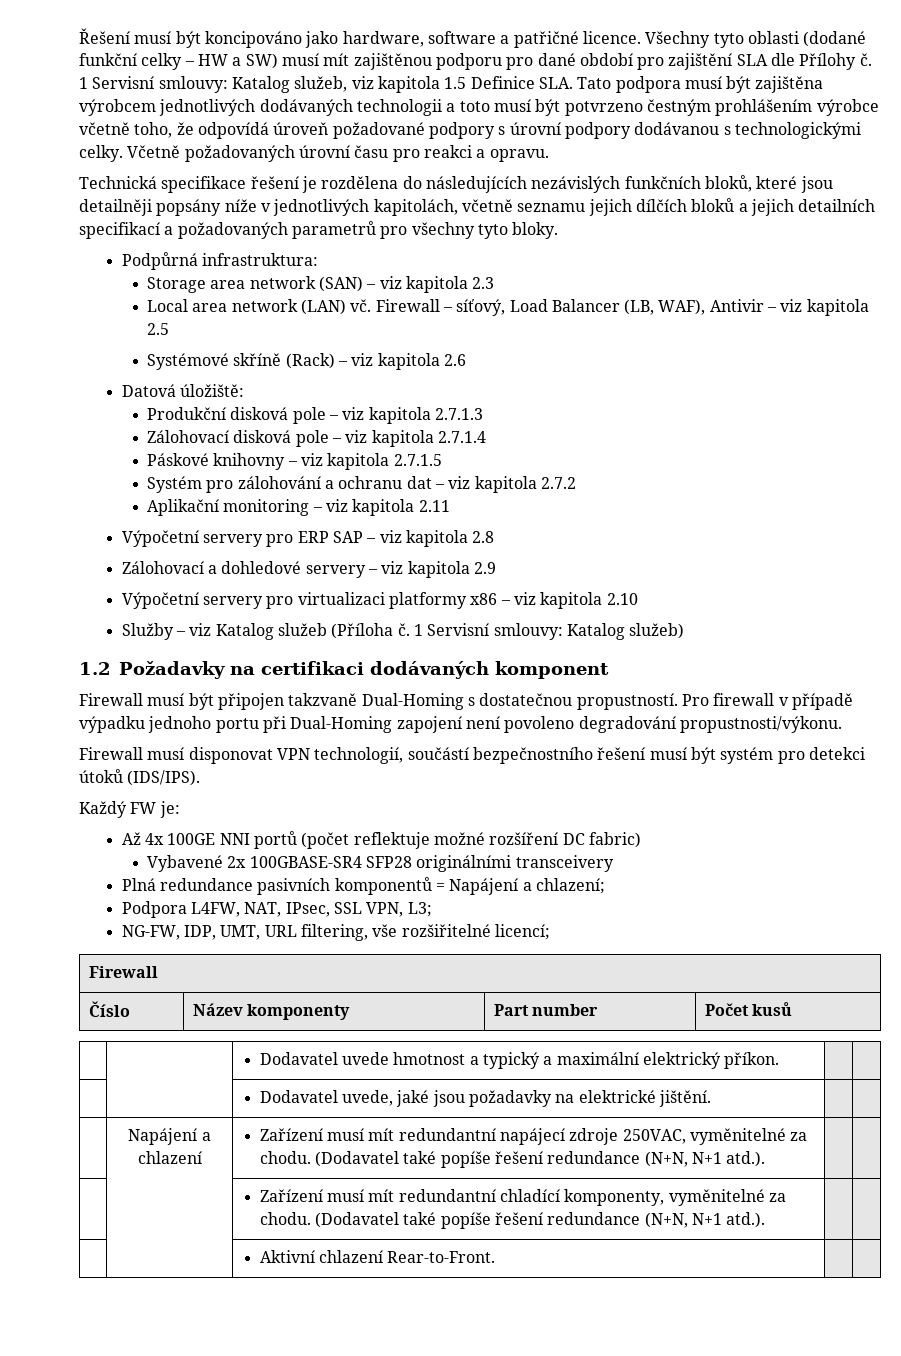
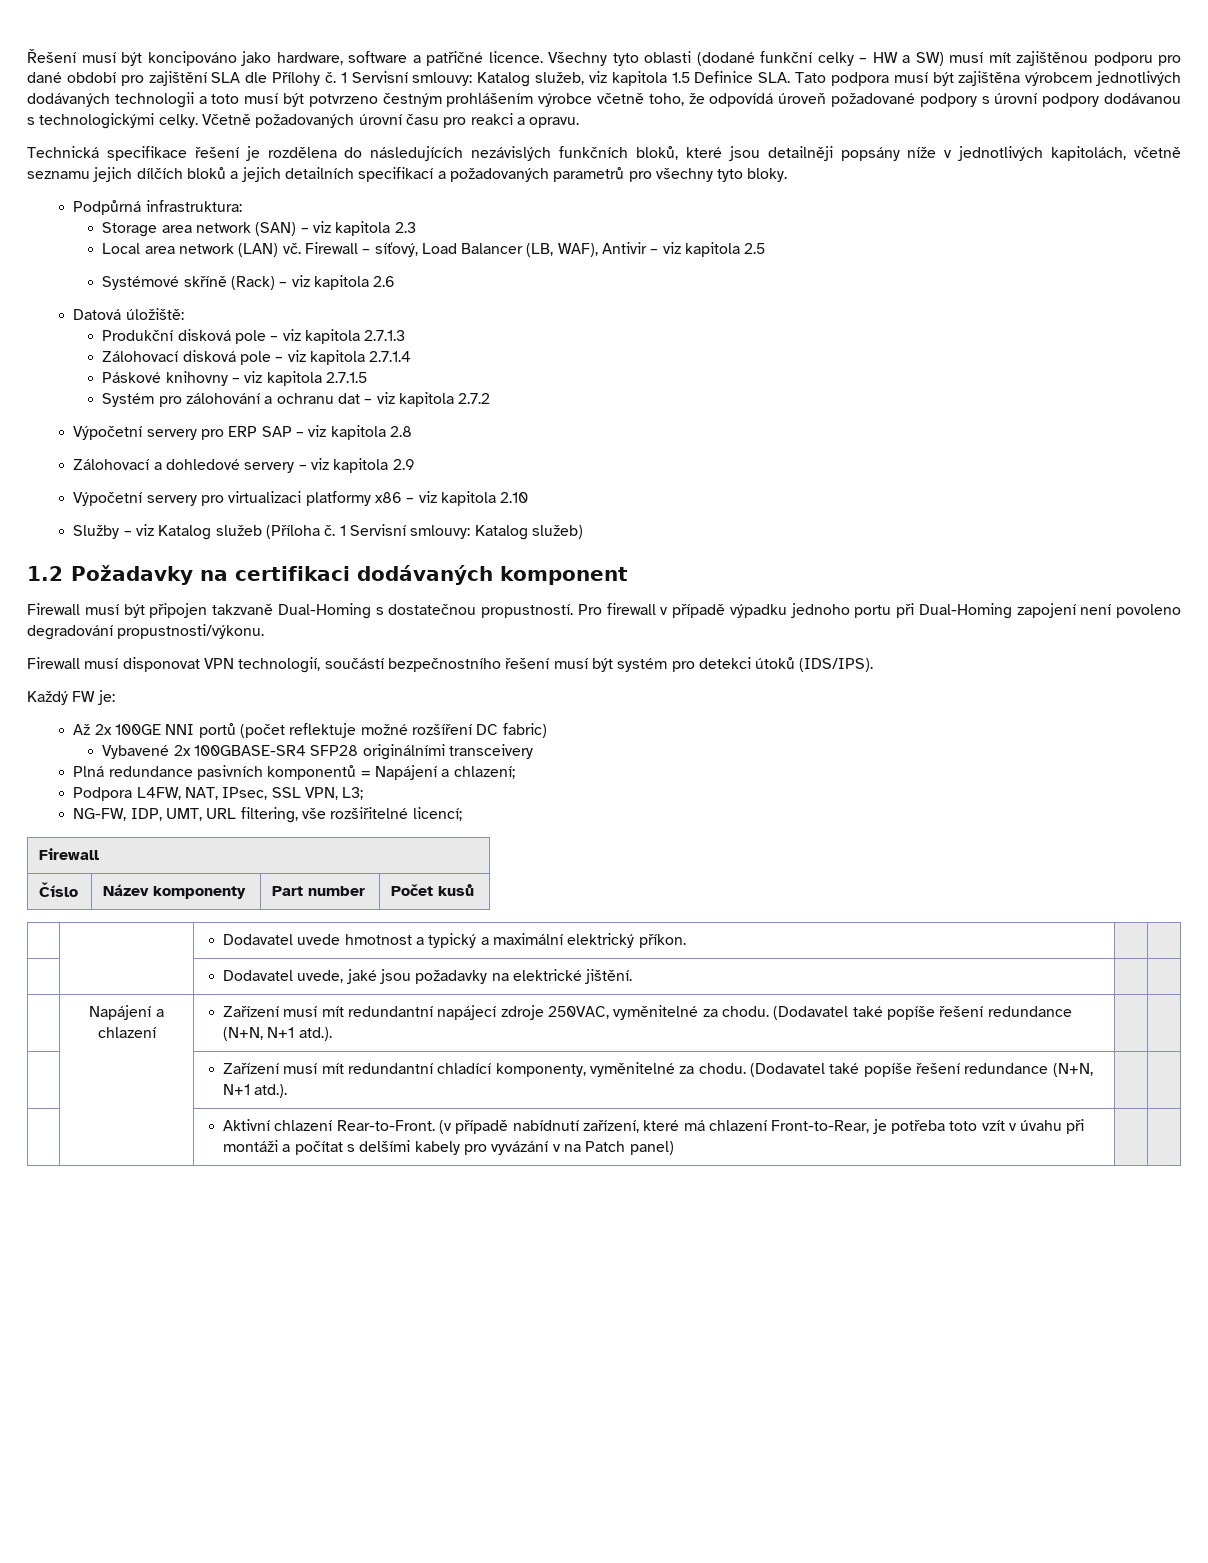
- Aplikační monitoring – viz kapitola 2.11
- Až 4x 100GE NNI portů (počet reflektuje možné rozšíření DC fabric)
+ Až 2x 100GE NNI portů (počet reflektuje možné rozšíření DC fabric)
- | | Aktivní chlazení Rear-to-Front. | |
+ | | Aktivní chlazení Rear-to-Front. (v případě nabídnutí zařízení, které má chlazení Front-to-Rear, je potřeba toto vzít v úvahu při montáži a počítat s delšími kabely pro vyvázání v na Patch panel) | |

